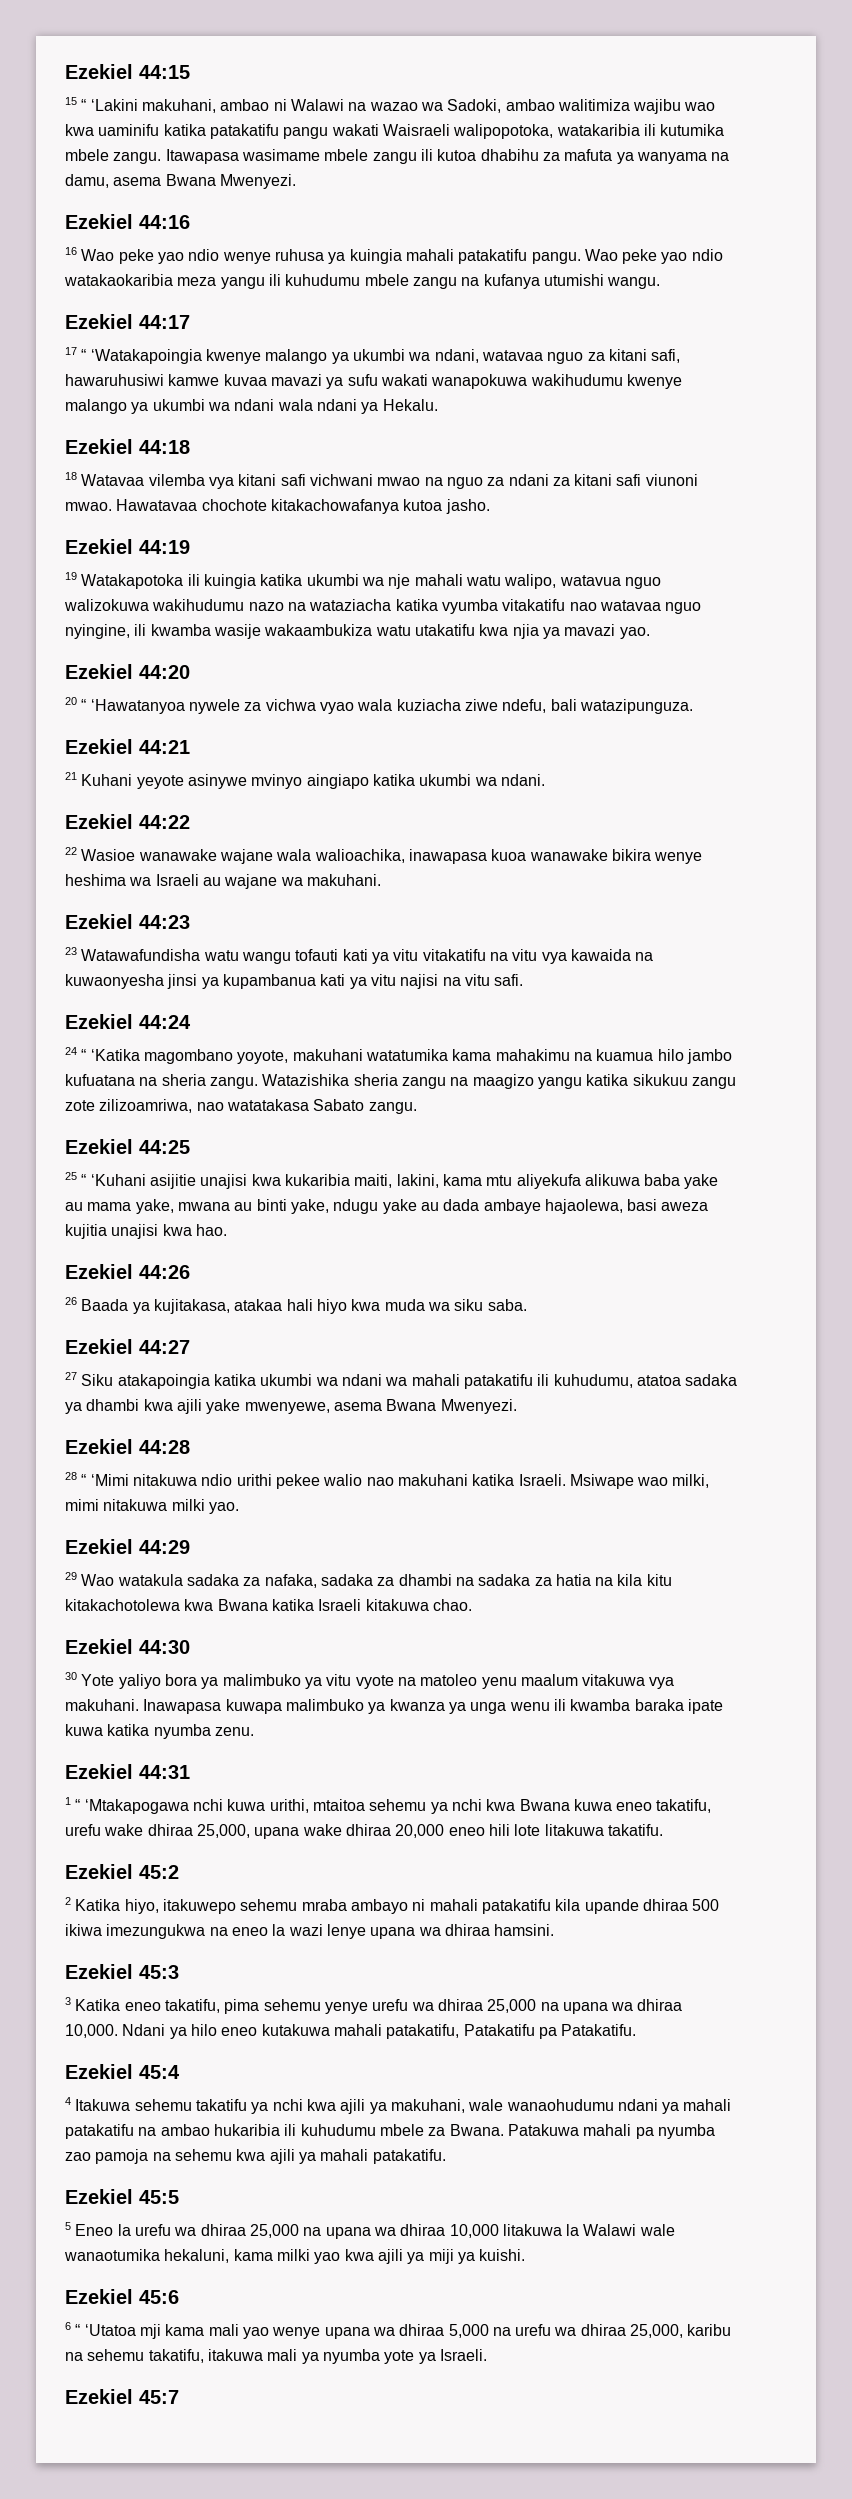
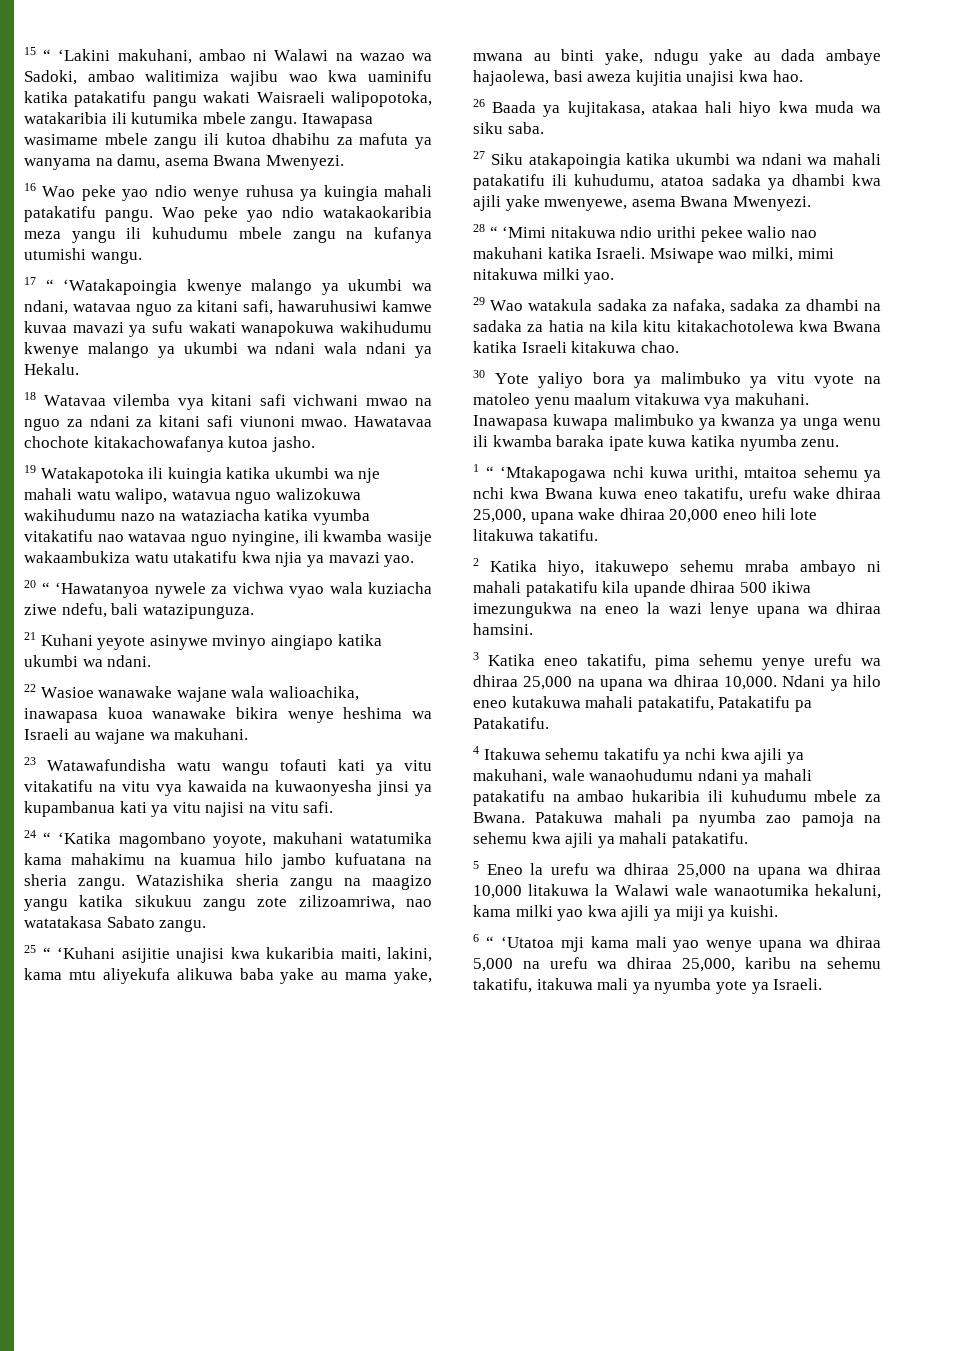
- Ezekiel 44:15
- Ezekiel 44:16
- Ezekiel 44:17
- Ezekiel 44:18
- Ezekiel 44:19
- Ezekiel 44:20
- Ezekiel 44:21
- Ezekiel 44:22
- Ezekiel 44:23
- Ezekiel 44:24
- Ezekiel 44:25
- Ezekiel 44:26
- Ezekiel 44:27
- Ezekiel 44:28
- Ezekiel 44:29
- Ezekiel 44:30
- Ezekiel 44:31
- Ezekiel 45:2
- Ezekiel 45:3
- Ezekiel 45:4
- Ezekiel 45:5
- Ezekiel 45:6
- Ezekiel 45:7

